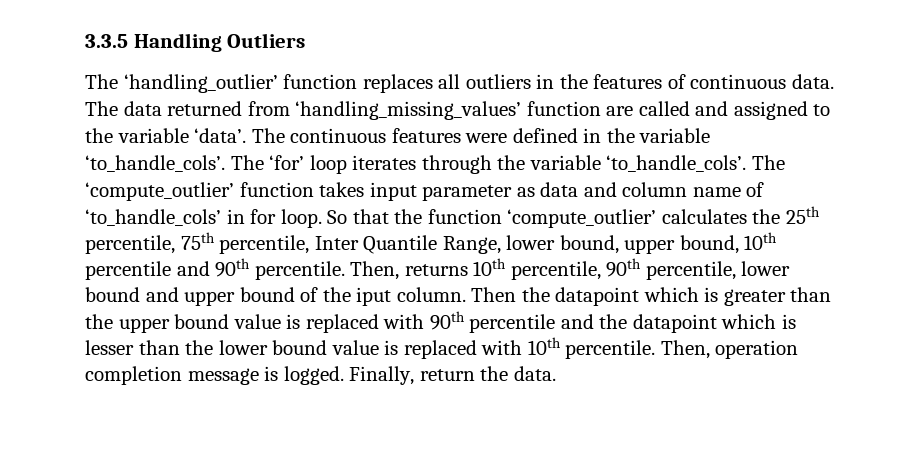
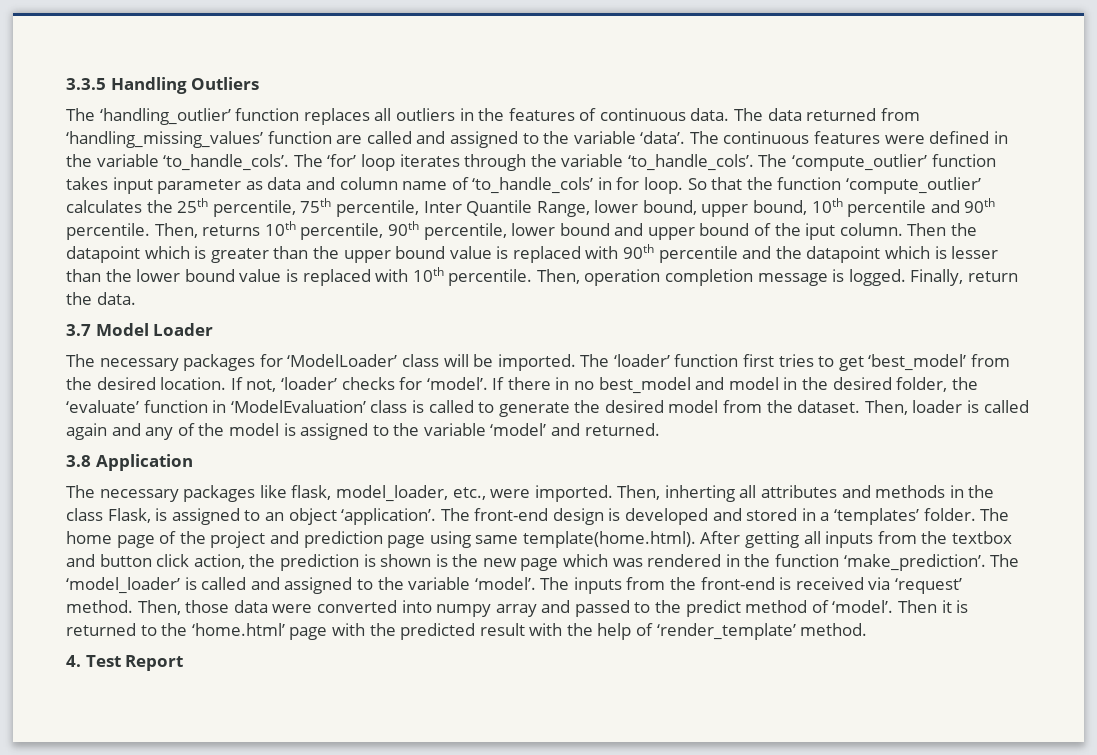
+ 3.7 Model Loader
+ The necessary packages for ‘ModelLoader’ class will be imported. The ‘loader’ function first tries to get ‘best_model’ from the desired location. If not, ‘loader’ checks for ‘model’. If there in no best_model and model in the desired folder, the ‘evaluate’ function in ‘ModelEvaluation’ class is called to generate the desired model from the dataset. Then, loader is called again and any of the model is assigned to the variable ‘model’ and returned.
+ 3.8 Application
+ The necessary packages like flask, model_loader, etc., were imported. Then, inherting all attributes and methods in the class Flask, is assigned to an object ‘application’. The front-end design is developed and stored in a ‘templates’ folder. The home page of the project and prediction page using same template(home.html). After getting all inputs from the textbox and button click action, the prediction is shown is the new page which was rendered in the function ‘make_prediction’. The ‘model_loader’ is called and assigned to the variable ‘model’. The inputs from the front-end is received via ‘request’ method. Then, those data were converted into numpy array and passed to the predict method of ‘model’. Then it is returned to the ‘home.html’ page with the predicted result with the help of ‘render_template’ method.
+ 4. Test Report

